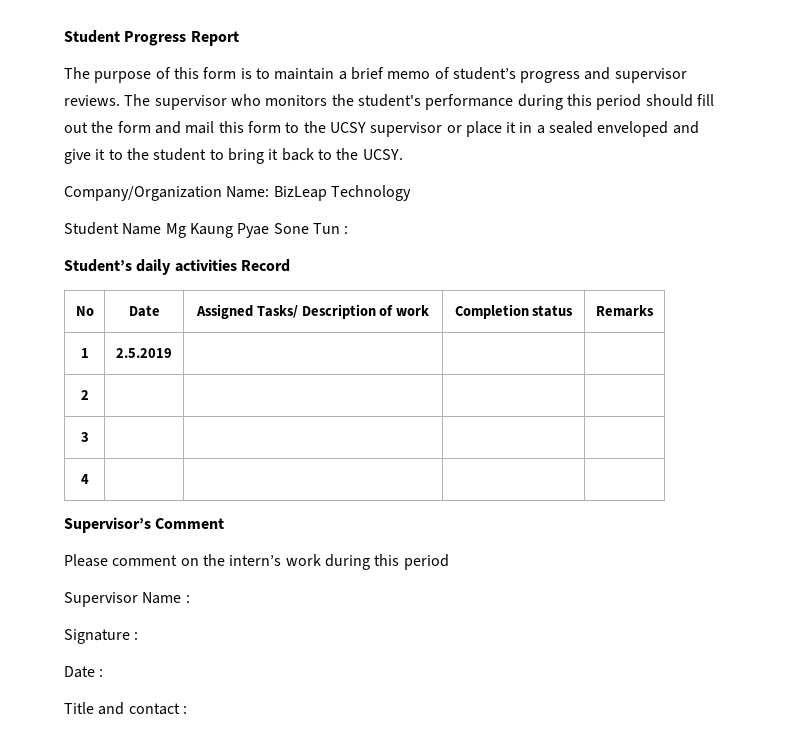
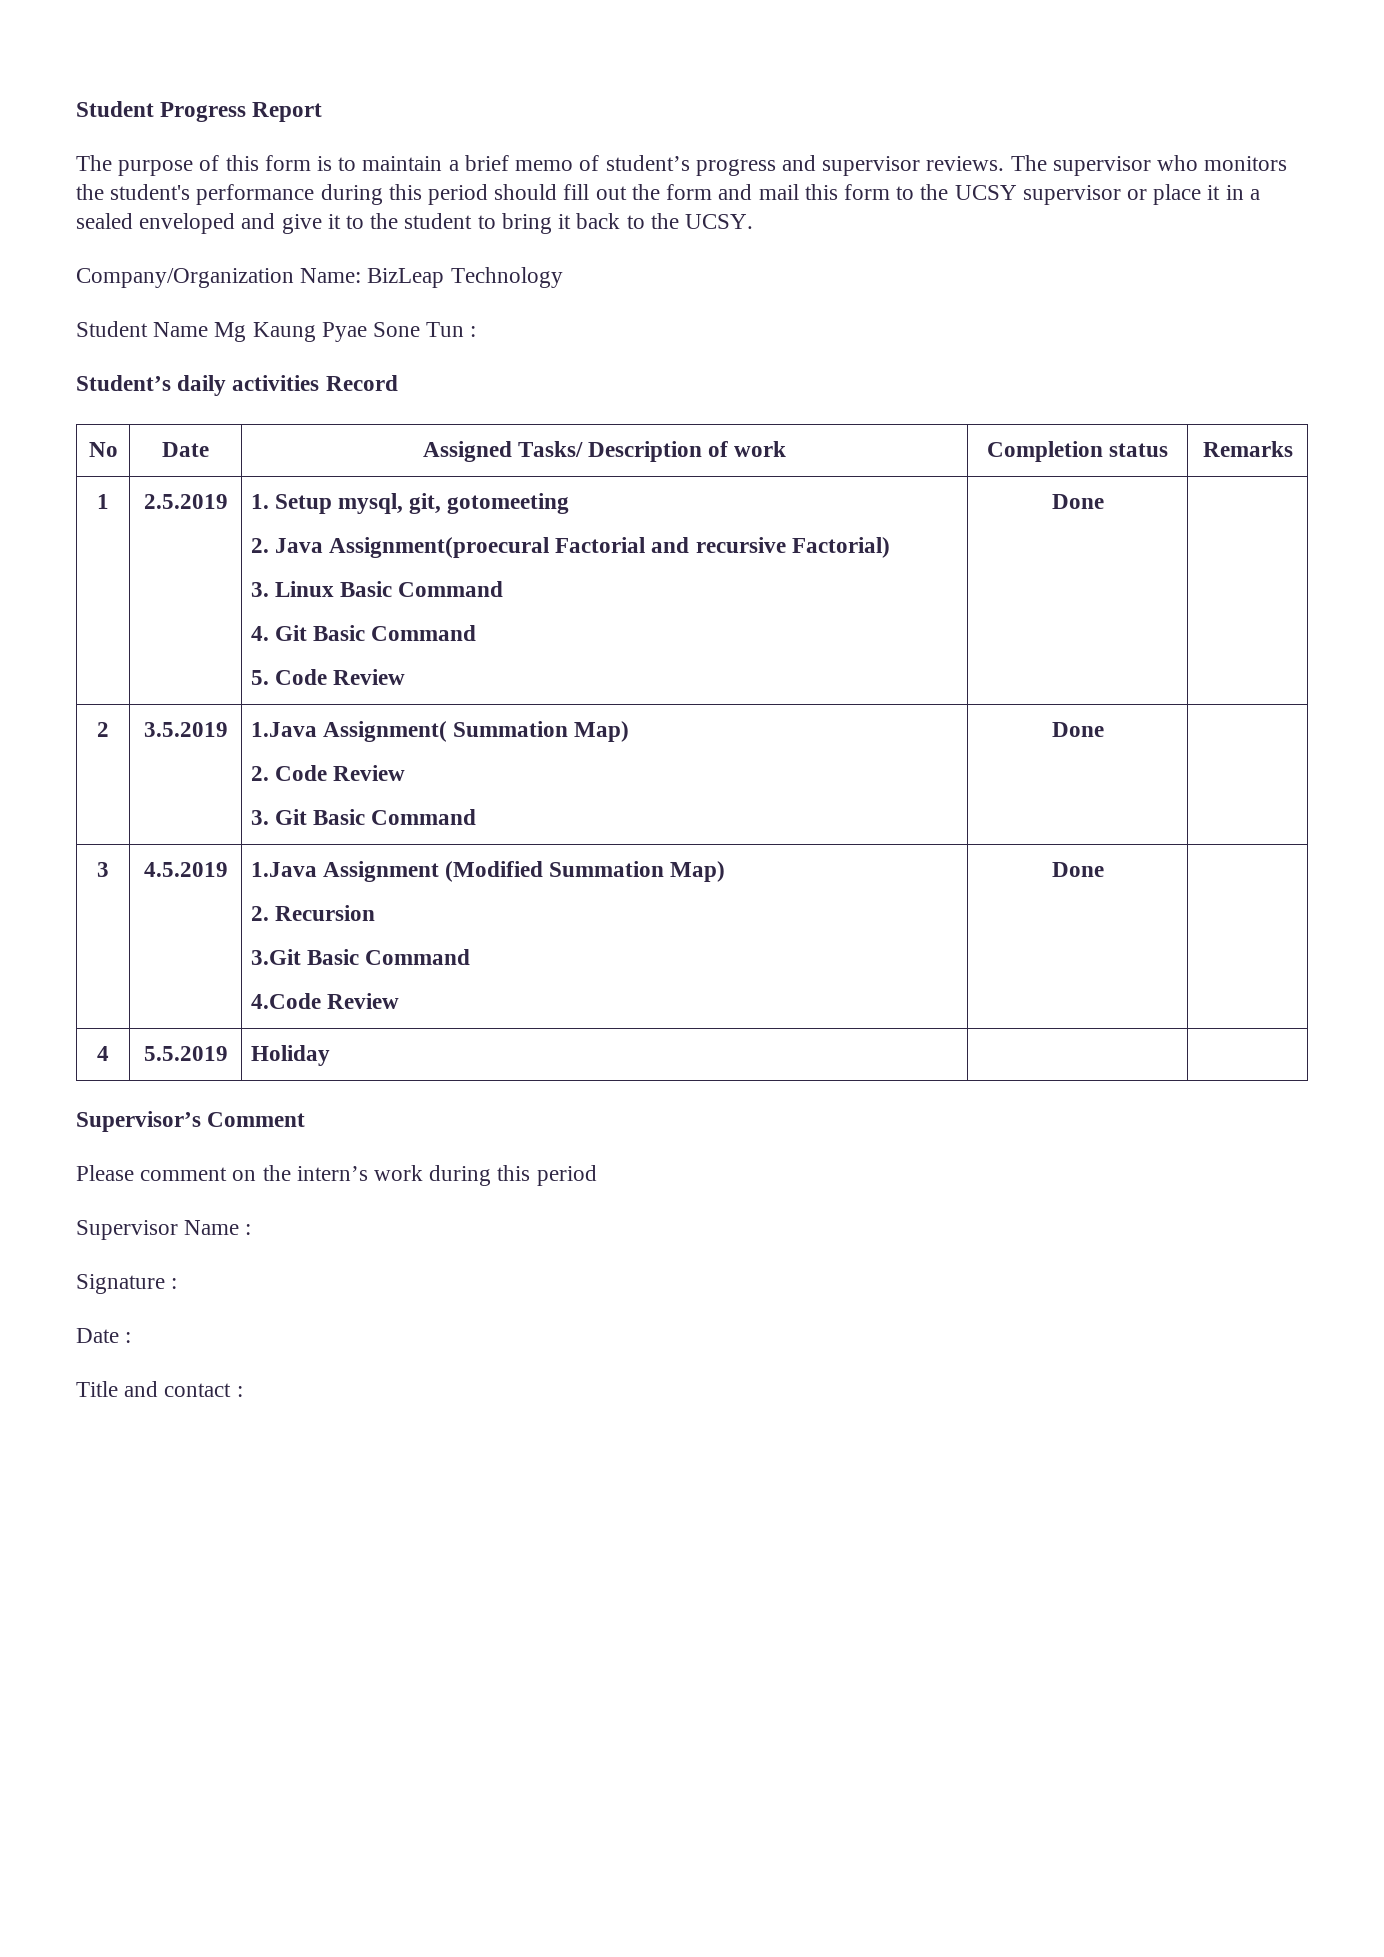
- 1 | 2.5.2019 | | |
- 2 | | | |
- 3 | | | |
+ 1 | 2.5.2019 | 1. Setup mysql, git, gotomeeting
+ 2. Java Assignment(proecural Factorial and recursive Factorial)
+ 3. Linux Basic Command
+ 4. Git Basic Command
+ 5. Code Review | Done |
+ 2 | 3.5.2019 | 1.Java Assignment( Summation Map)
+ 2. Code Review
+ 3. Git Basic Command | Done |
+ 3 | 4.5.2019 | 1.Java Assignment (Modified Summation Map)
+ 2. Recursion
+ 3.Git Basic Command
+ 4.Code Review | Done |
- 4 | | | |
+ 4 | 5.5.2019 | Holiday | |

